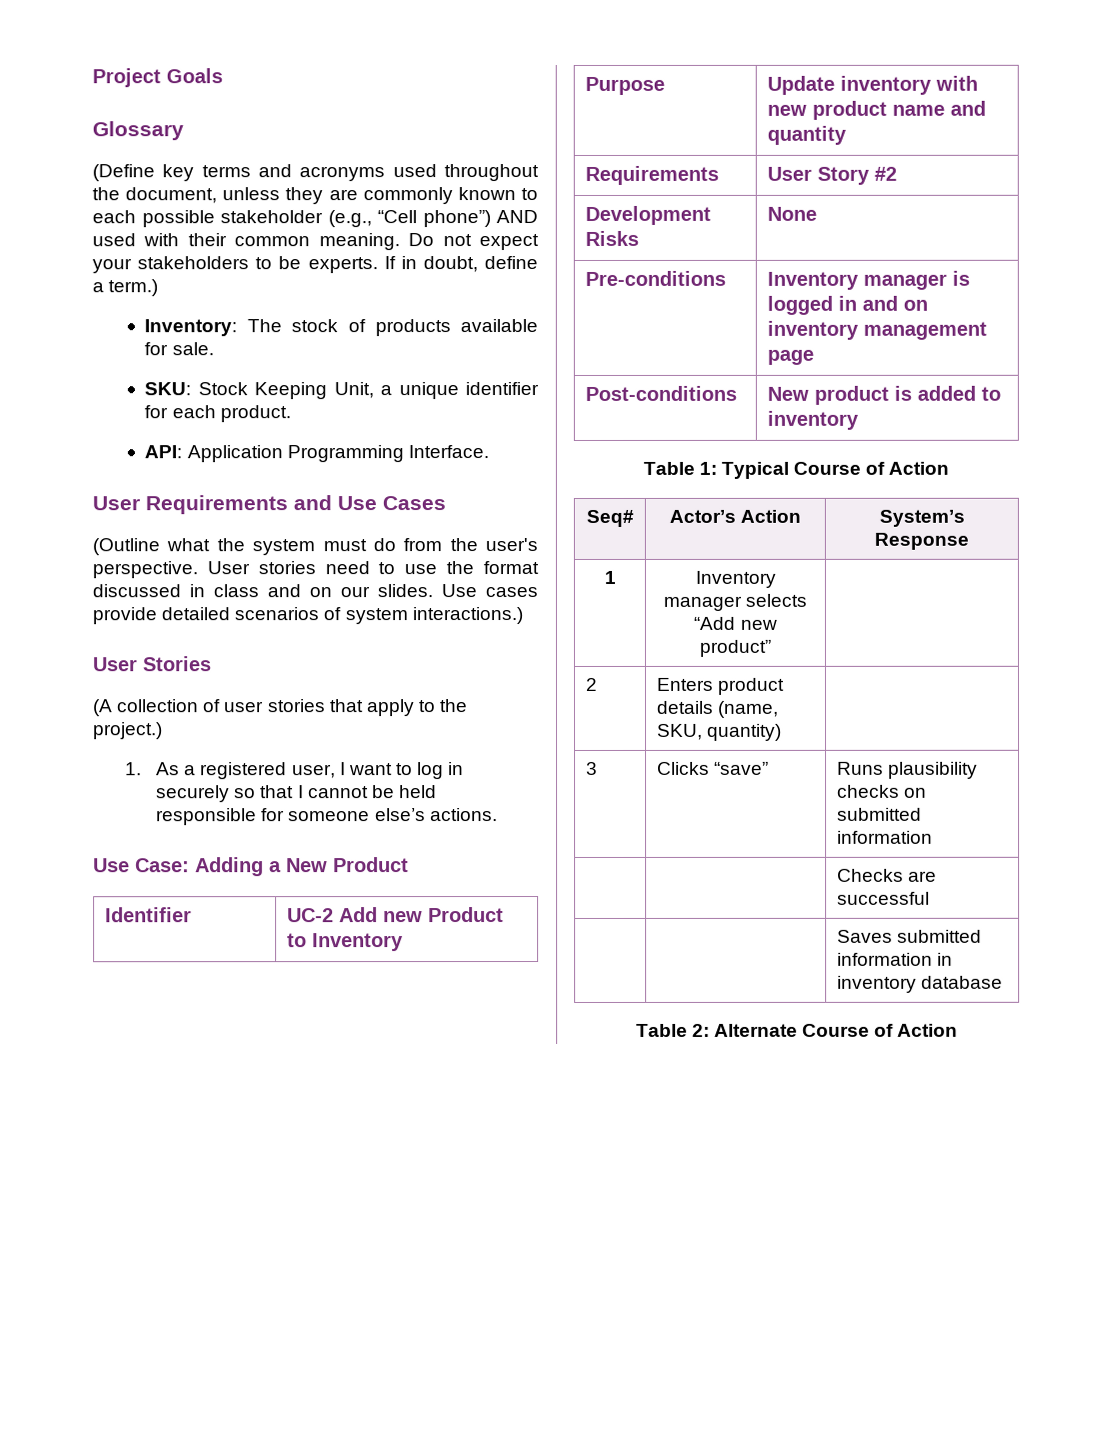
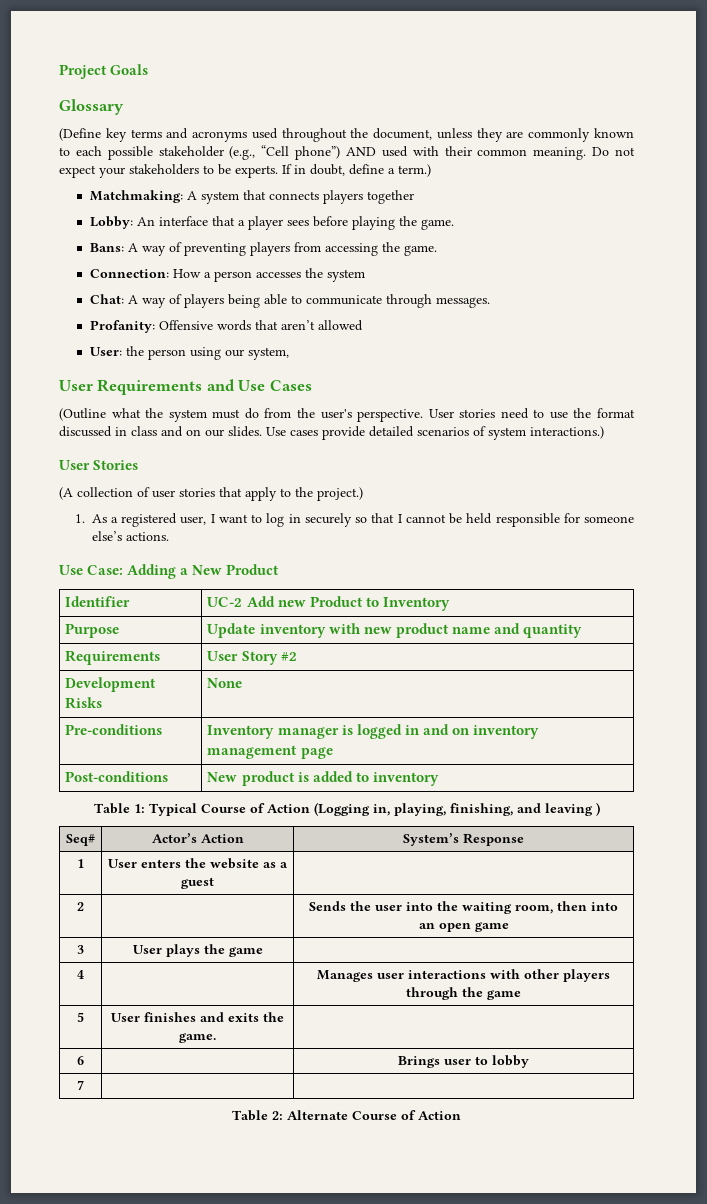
- Inventory: The stock of products available for sale.
- SKU: Stock Keeping Unit, a unique identifier for each product.
- API: Application Programming Interface.
+ Matchmaking: A system that connects players together
+ Lobby: An interface that a player sees before playing the game.
+ Bans: A way of preventing players from accessing the game.
+ Connection: How a person accesses the system
+ Chat: A way of players being able to communicate through messages.
+ Profanity: Offensive words that aren’t allowed
+ User: the person using our system,
- Table 1: Typical Course of Action
+ Table 1: Typical Course of Action (Logging in, playing, finishing, and leaving )
- 1 | Inventory manager selects “Add new product” |
- 2 | Enters product details (name, SKU, quantity) |
- 3 | Clicks “save” | Runs plausibility checks on submitted information
- | | Checks are successful
- | | Saves submitted information in inventory database
+ 1 | User enters the website as a guest |
+ 2 | | Sends the user into the waiting room, then into an open game
+ 3 | User plays the game |
+ 4 | | Manages user interactions with other players through the game
+ 5 | User finishes and exits the game. |
+ 6 | | Brings user to lobby
+ 7 | |

